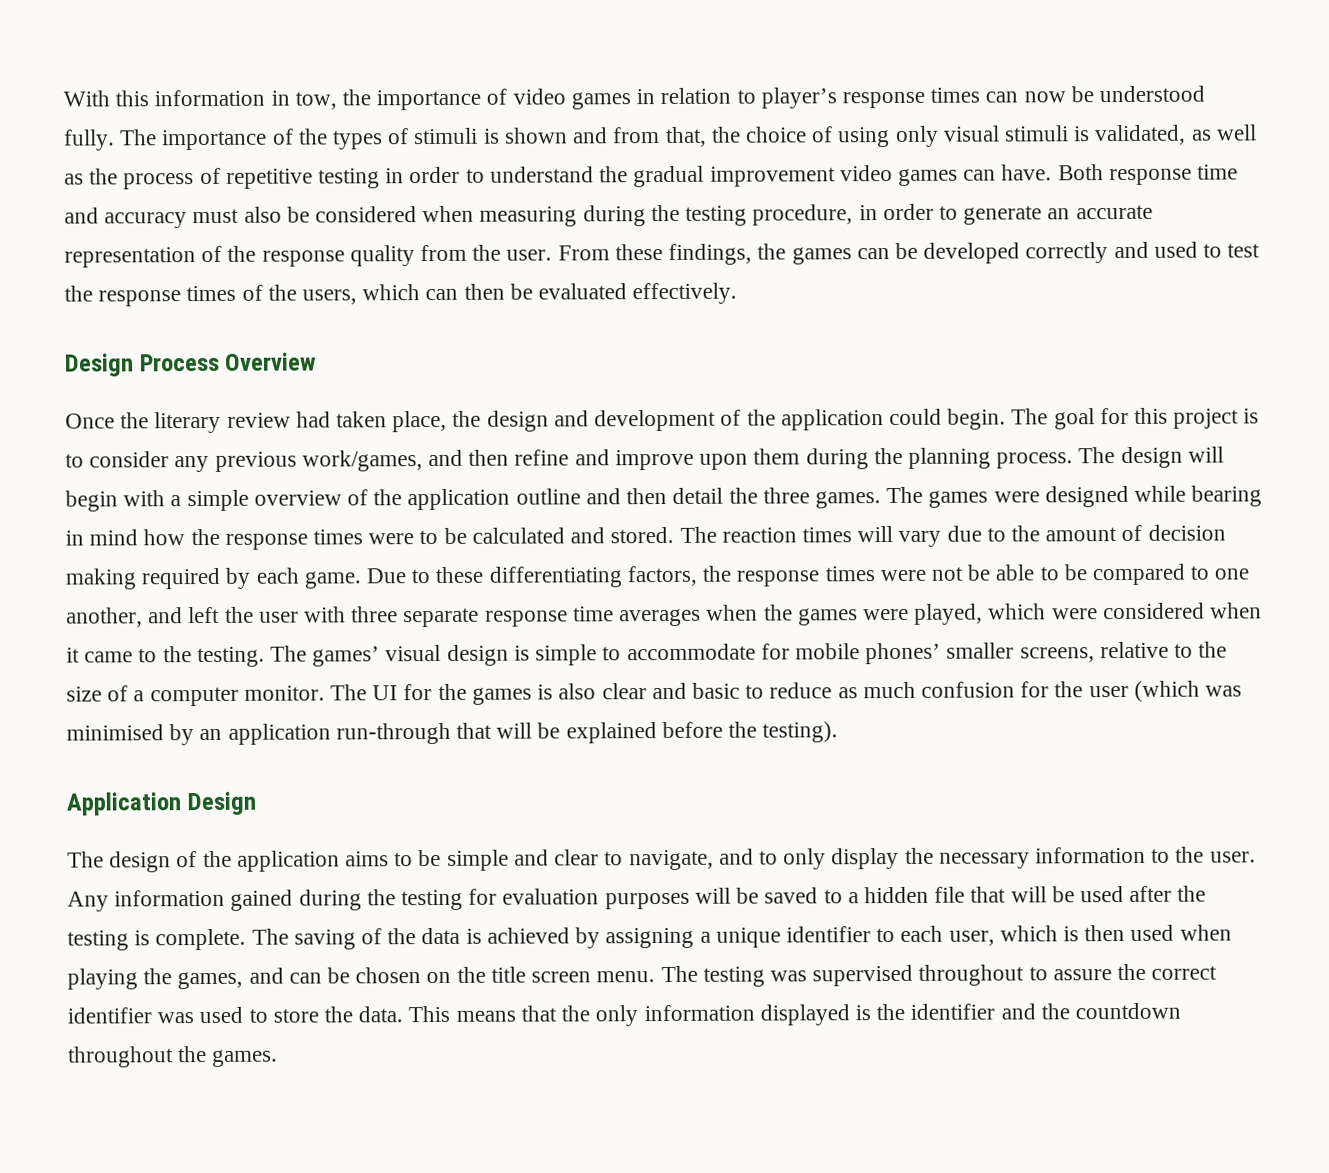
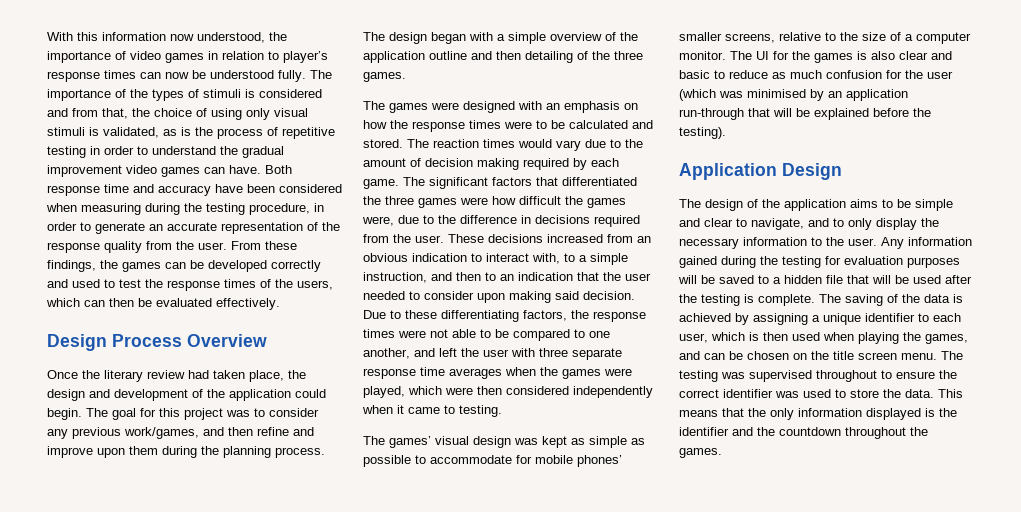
- With this information in tow, the importance of video games in relation to player’s response times can now be understood fully.
+ With this information now understood, the importance of video games in relation to player’s response times can now be understood fully.
- The importance of the types of stimuli is shown and from that, the choice of using only visual stimuli is validated, as well as the process of repetitive testing in order to understand the gradual improvement video games can have.
+ The importance of the types of stimuli is considered and from that, the choice of using only visual stimuli is validated, as is the process of repetitive testing in order to understand the gradual improvement video games can have.
- Both response time and accuracy must also be considered when measuring during the testing procedure, in order to generate an accurate representation of the response quality from the user.
+ Both response time and accuracy have been considered when measuring during the testing procedure, in order to generate an accurate representation of the response quality from the user.
- The goal for this project is to consider any previous work/games, and then refine and improve upon them during the planning process.
+ The goal for this project was to consider any previous work/games, and then refine and improve upon them during the planning process.
- The design will begin with a simple overview of the application outline and then detail the three games. The games were designed while bearing in mind how the response times were to be calculated and stored.
+ The design began with a simple overview of the application outline and then detailing of the three games.
+ The games were designed with an emphasis on how the response times were to be calculated and stored.
- The reaction times will vary due to the amount of decision making required by each game.
+ The reaction times would vary due to the amount of decision making required by each game.
+ The significant factors that differentiated the three games were how difficult the games were, due to the difference in decisions required from the user. These decisions increased from an obvious indication to interact with, to a simple instruction, and then to an indication that the user needed to consider upon making said decision.
- Due to these differentiating factors, the response times were not be able to be compared to one another, and left the user with three separate response time averages when the games were played, which were considered when it came to the testing. The games’ visual design is simple to accommodate for mobile phones’ smaller screens, relative to the size of a computer monitor.
+ Due to these differentiating factors, the response times were not able to be compared to one another, and left the user with three separate response time averages when the games were played, which were then considered independently when it came to testing.
+ The games’ visual design was kept as simple as possible to accommodate for mobile phones’ smaller screens, relative to the size of a computer monitor.
- The testing was supervised throughout to assure the correct identifier was used to store the data.
+ The testing was supervised throughout to ensure the correct identifier was used to store the data.

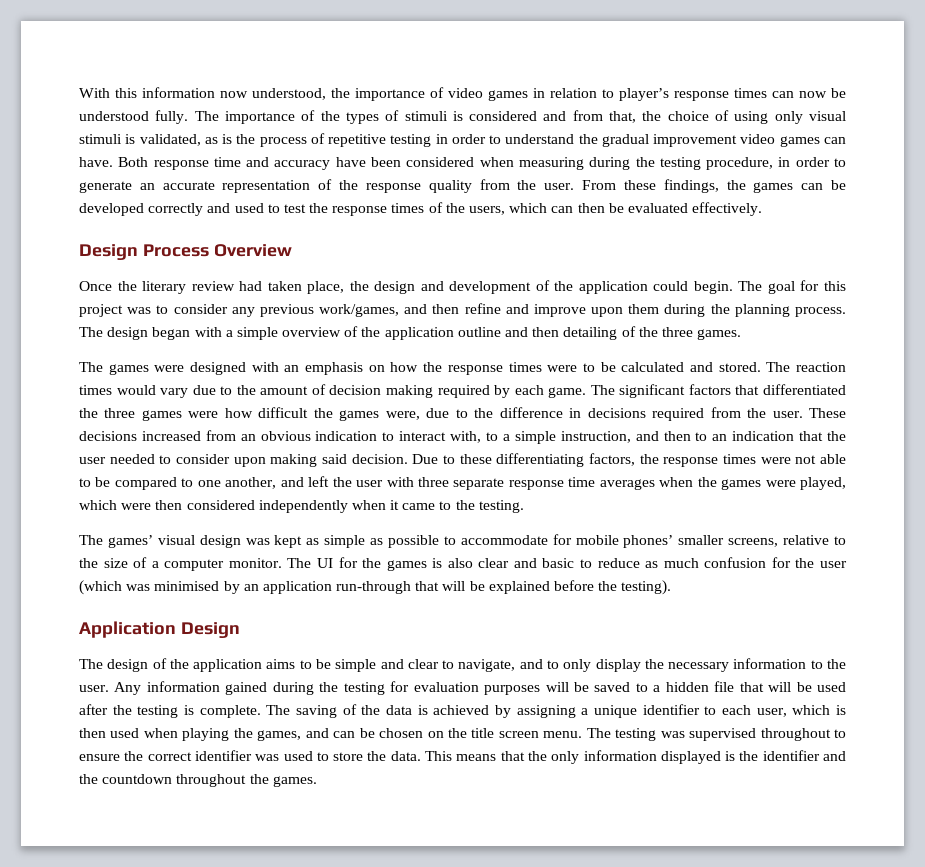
- Due to these differentiating factors, the response times were not able to be compared to one another, and left the user with three separate response time averages when the games were played, which were then considered independently when it came to testing.
+ Due to these differentiating factors, the response times were not able to be compared to one another, and left the user with three separate response time averages when the games were played, which were then considered independently when it came to the testing.

